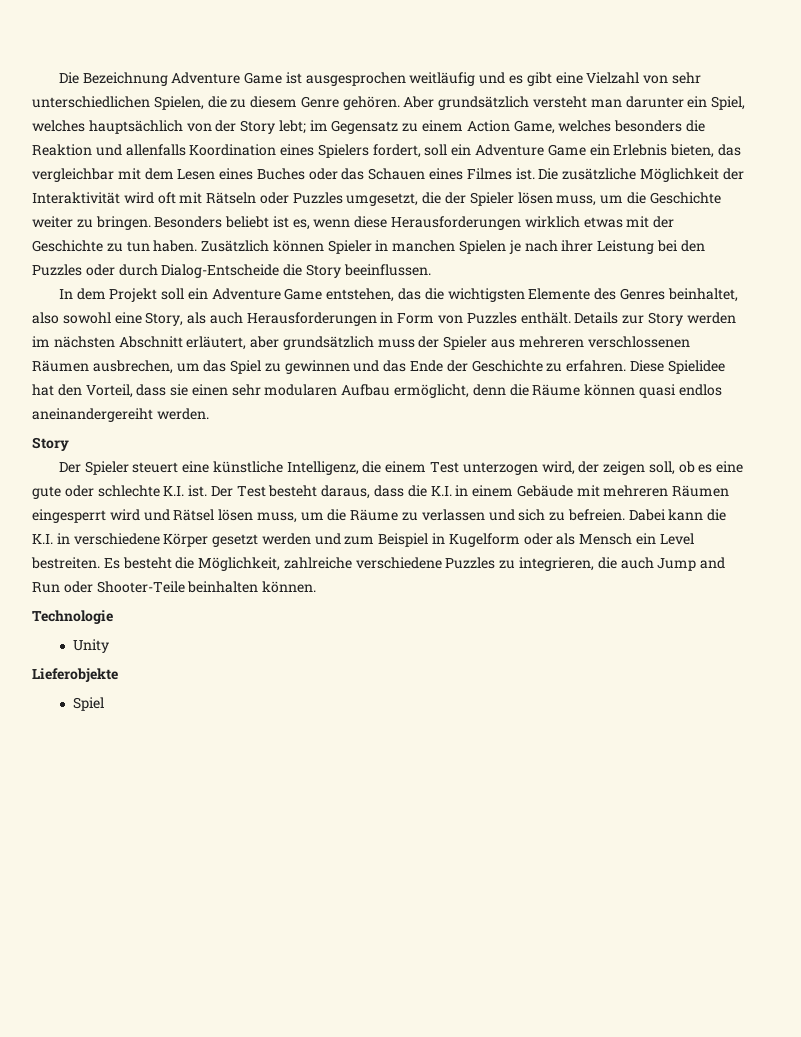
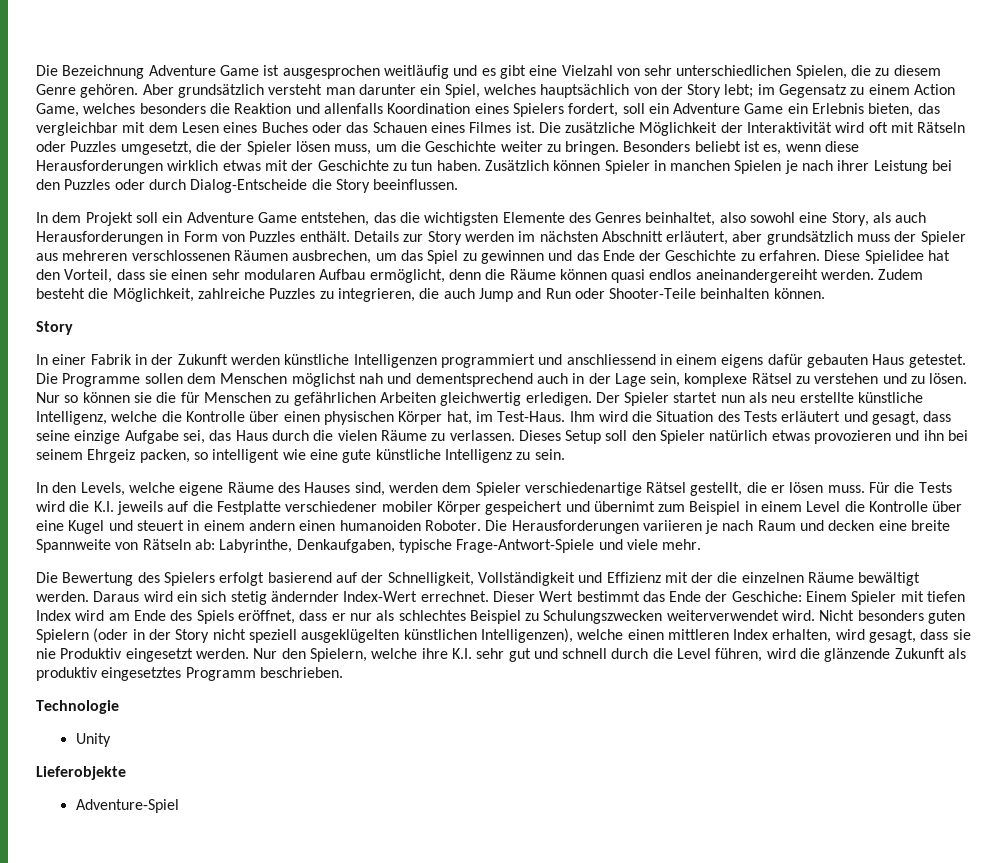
- Diese Spielidee hat den Vorteil, dass sie einen sehr modularen Aufbau ermöglicht, denn die Räume können quasi endlos aneinandergereiht werden.
+ Diese Spielidee hat den Vorteil, dass sie einen sehr modularen Aufbau ermöglicht, denn die Räume können quasi endlos aneinandergereiht werden. Zudem besteht die Möglichkeit, zahlreiche Puzzles zu integrieren, die auch Jump and Run oder Shooter-Teile beinhalten können.
  Story
- Der Spieler steuert eine künstliche Intelligenz, die einem Test unterzogen wird, der zeigen soll, ob es eine gute oder schlechte K.I. ist. Der Test besteht daraus, dass die K.I. in einem Gebäude mit mehreren Räumen eingesperrt wird und Rätsel lösen muss, um die Räume zu verlassen und sich zu befreien. Dabei kann die K.I. in verschiedene Körper gesetzt werden und zum Beispiel in Kugelform oder als Mensch ein Level bestreiten. Es besteht die Möglichkeit, zahlreiche verschiedene Puzzles zu integrieren, die auch Jump and Run oder Shooter-Teile beinhalten können.
+ In einer Fabrik in der Zukunft werden künstliche Intelligenzen programmiert und anschliessend in einem eigens dafür gebauten Haus getestet. Die Programme sollen dem Menschen möglichst nah und dementsprechend auch in der Lage sein, komplexe Rätsel zu verstehen und zu lösen. Nur so können sie die für Menschen zu gefährlichen Arbeiten gleichwertig erledigen. Der Spieler startet nun als neu erstellte künstliche Intelligenz, welche die Kontrolle über einen physischen Körper hat, im Test-Haus. Ihm wird die Situation des Tests erläutert und gesagt, dass seine einzige Aufgabe sei, das Haus durch die vielen Räume zu verlassen. Dieses Setup soll den Spieler natürlich etwas provozieren und ihn bei seinem Ehrgeiz packen, so intelligent wie eine gute künstliche Intelligenz zu sein.
+ In den Levels, welche eigene Räume des Hauses sind, werden dem Spieler verschiedenartige Rätsel gestellt, die er lösen muss. Für die Tests wird die K.I. jeweils auf die Festplatte verschiedener mobiler Körper gespeichert und übernimt zum Beispiel in einem Level die Kontrolle über eine Kugel und steuert in einem andern einen humanoiden Roboter. Die Herausforderungen variieren je nach Raum und decken eine breite Spannweite von Rätseln ab: Labyrinthe, Denkaufgaben, typische Frage-Antwort-Spiele und viele mehr.
+ Die Bewertung des Spielers erfolgt basierend auf der Schnelligkeit, Vollständigkeit und Effizienz mit der die einzelnen Räume bewältigt werden. Daraus wird ein sich stetig ändernder Index-Wert errechnet. Dieser Wert bestimmt das Ende der Geschiche: Einem Spieler mit tiefen Index wird am Ende des Spiels eröffnet, dass er nur als schlechtes Beispiel zu Schulungszwecken weiterverwendet wird. Nicht besonders guten Spielern (oder in der Story nicht speziell ausgeklügelten künstlichen Intelligenzen), welche einen mittleren Index erhalten, wird gesagt, dass sie nie Produktiv eingesetzt werden. Nur den Spielern, welche ihre K.I. sehr gut und schnell durch die Level führen, wird die glänzende Zukunft als produktiv eingesetztes Programm beschrieben.
  Lieferobjekte
- Spiel
+ Adventure-Spiel

